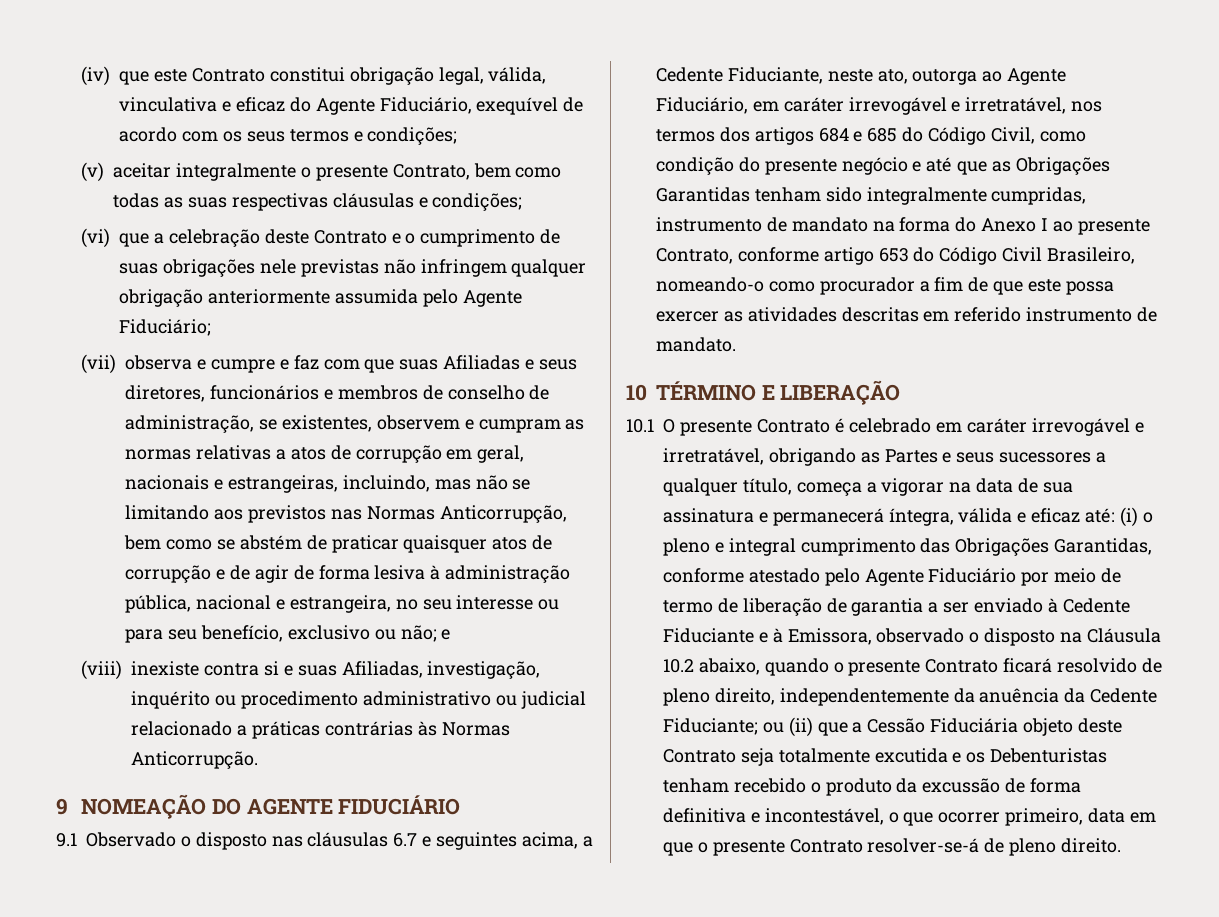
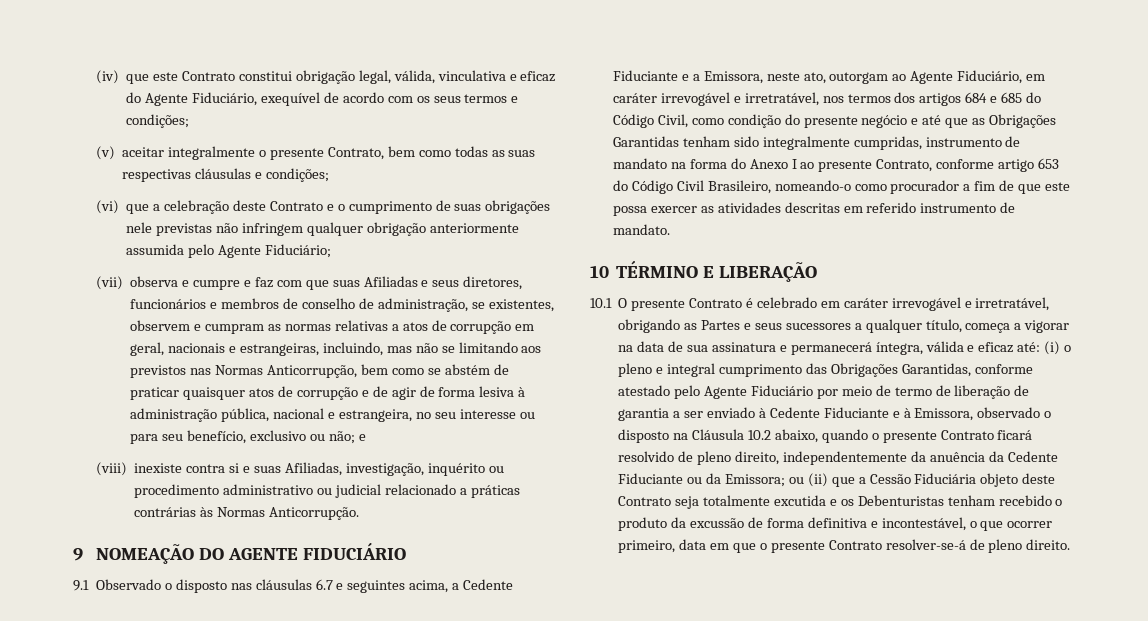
- 9.1 Observado o disposto nas cláusulas 6.7 e seguintes acima, a Cedente Fiduciante, neste ato, outorga ao Agente Fiduciário, em caráter irrevogável e irretratável, nos termos dos artigos 684 e 685 do Código Civil, como condição do presente negócio e até que as Obrigações Garantidas tenham sido integralmente cumpridas, instrumento de mandato na forma do Anexo I ao presente Contrato, conforme artigo 653 do Código Civil Brasileiro, nomeando-o como procurador a fim de que este possa exercer as atividades descritas em referido instrumento de mandato.
+ 9.1 Observado o disposto nas cláusulas 6.7 e seguintes acima, a Cedente Fiduciante e a Emissora, neste ato, outorgam ao Agente Fiduciário, em caráter irrevogável e irretratável, nos termos dos artigos 684 e 685 do Código Civil, como condição do presente negócio e até que as Obrigações Garantidas tenham sido integralmente cumpridas, instrumento de mandato na forma do Anexo I ao presente Contrato, conforme artigo 653 do Código Civil Brasileiro, nomeando-o como procurador a fim de que este possa exercer as atividades descritas em referido instrumento de mandato.
- (i) o pleno e integral cumprimento das Obrigações Garantidas, conforme atestado pelo Agente Fiduciário por meio de termo de liberação de garantia a ser enviado à Cedente Fiduciante e à Emissora, observado o disposto na Cláusula 10.2 abaixo, quando o presente Contrato ficará resolvido de pleno direito, independentemente da anuência da Cedente Fiduciante;
+ (i) o pleno e integral cumprimento das Obrigações Garantidas, conforme atestado pelo Agente Fiduciário por meio de termo de liberação de garantia a ser enviado à Cedente Fiduciante e à Emissora, observado o disposto na Cláusula 10.2 abaixo, quando o presente Contrato ficará resolvido de pleno direito, independentemente da anuência da Cedente Fiduciante ou da Emissora;

